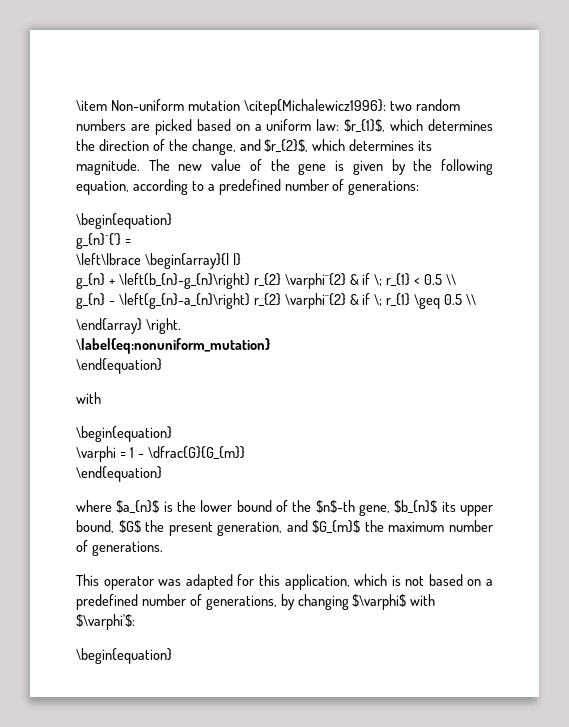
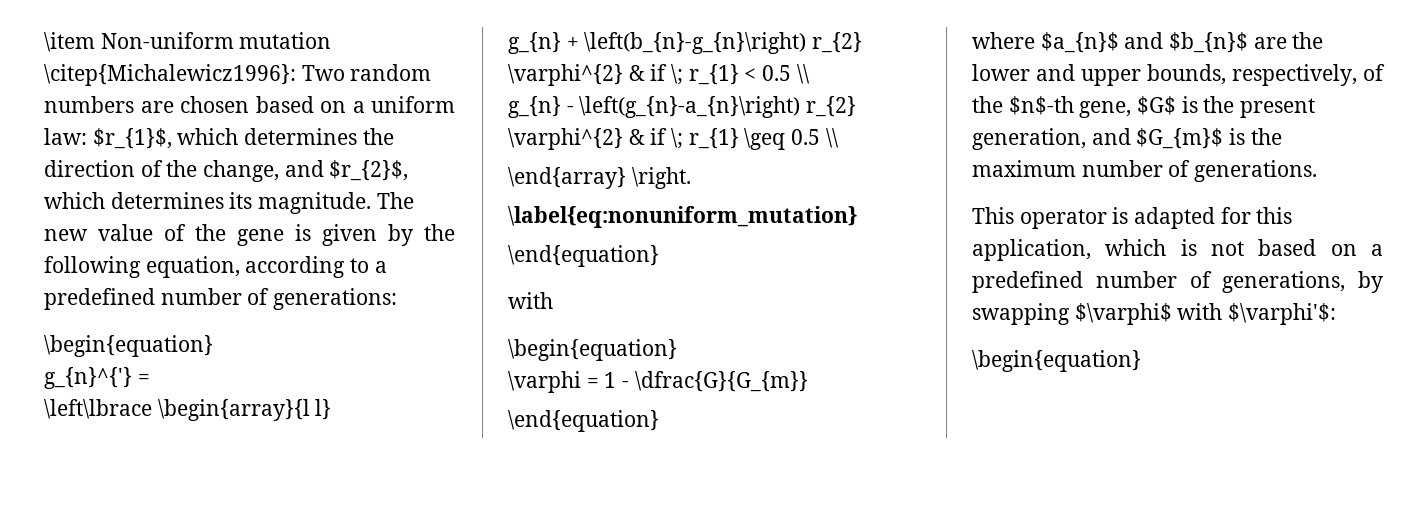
- \item Non-uniform mutation \citep{Michalewicz1996}: two random numbers are picked based on a uniform law: $r_{1}$, which determines the direction of the change, and $r_{2}$, which determines its magnitude.
+ \item Non-uniform mutation \citep{Michalewicz1996}: Two random numbers are chosen based on a uniform law: $r_{1}$, which determines the direction of the change, and $r_{2}$, which determines its magnitude.
- where $a_{n}$ is the lower bound of the $n$-th gene, $b_{n}$ its upper bound, $G$ the present generation, and $G_{m}$ the maximum number of generations.
+ where $a_{n}$ and $b_{n}$ are the lower and upper bounds, respectively, of the $n$-th gene, $G$ is the present generation, and $G_{m}$ is the maximum number of generations.
- This operator was adapted for this application, which is not based on a predefined number of generations, by changing $\varphi$ with $\varphi'$:
+ This operator is adapted for this application, which is not based on a predefined number of generations, by swapping $\varphi$ with $\varphi'$:

